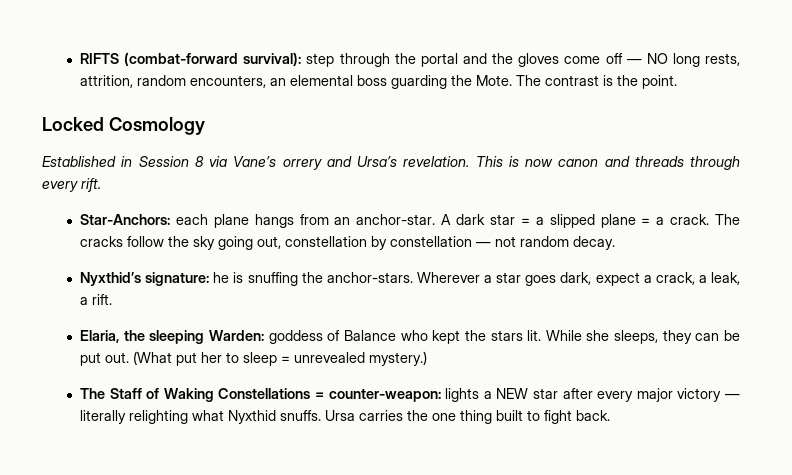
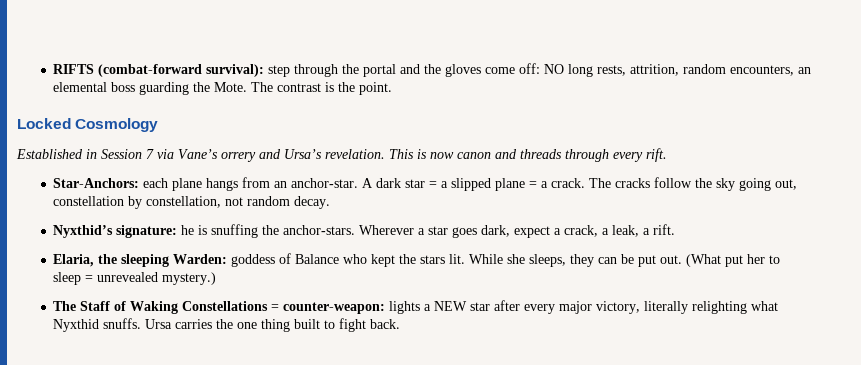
- RIFTS (combat-forward survival): step through the portal and the gloves come off — NO long rests, attrition, random encounters, an elemental boss guarding the Mote.
+ RIFTS (combat-forward survival): step through the portal and the gloves come off: NO long rests, attrition, random encounters, an elemental boss guarding the Mote.
- Established in Session 8 via Vane’s orrery and Ursa’s revelation.
+ Established in Session 7 via Vane’s orrery and Ursa’s revelation.
- The cracks follow the sky going out, constellation by constellation — not random decay.
+ The cracks follow the sky going out, constellation by constellation, not random decay.
- The Staff of Waking Constellations = counter-weapon: lights a NEW star after every major victory — literally relighting what Nyxthid snuffs.
+ The Staff of Waking Constellations = counter-weapon: lights a NEW star after every major victory, literally relighting what Nyxthid snuffs.

